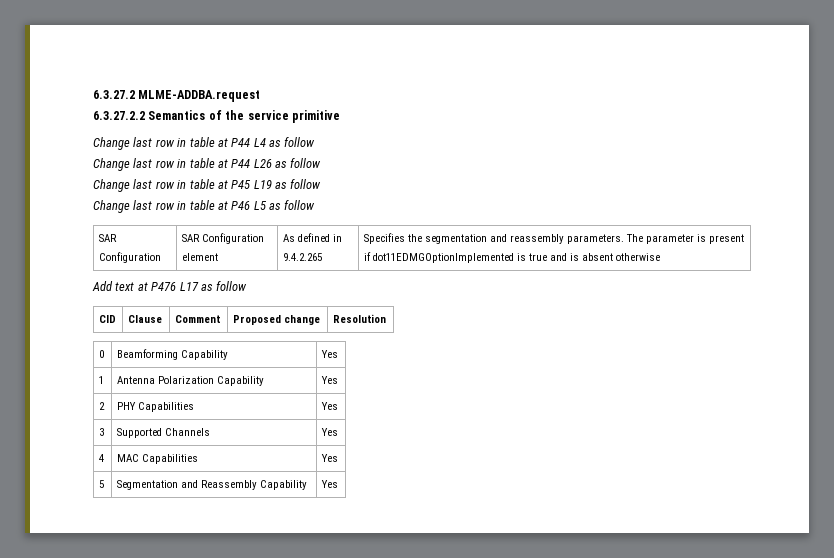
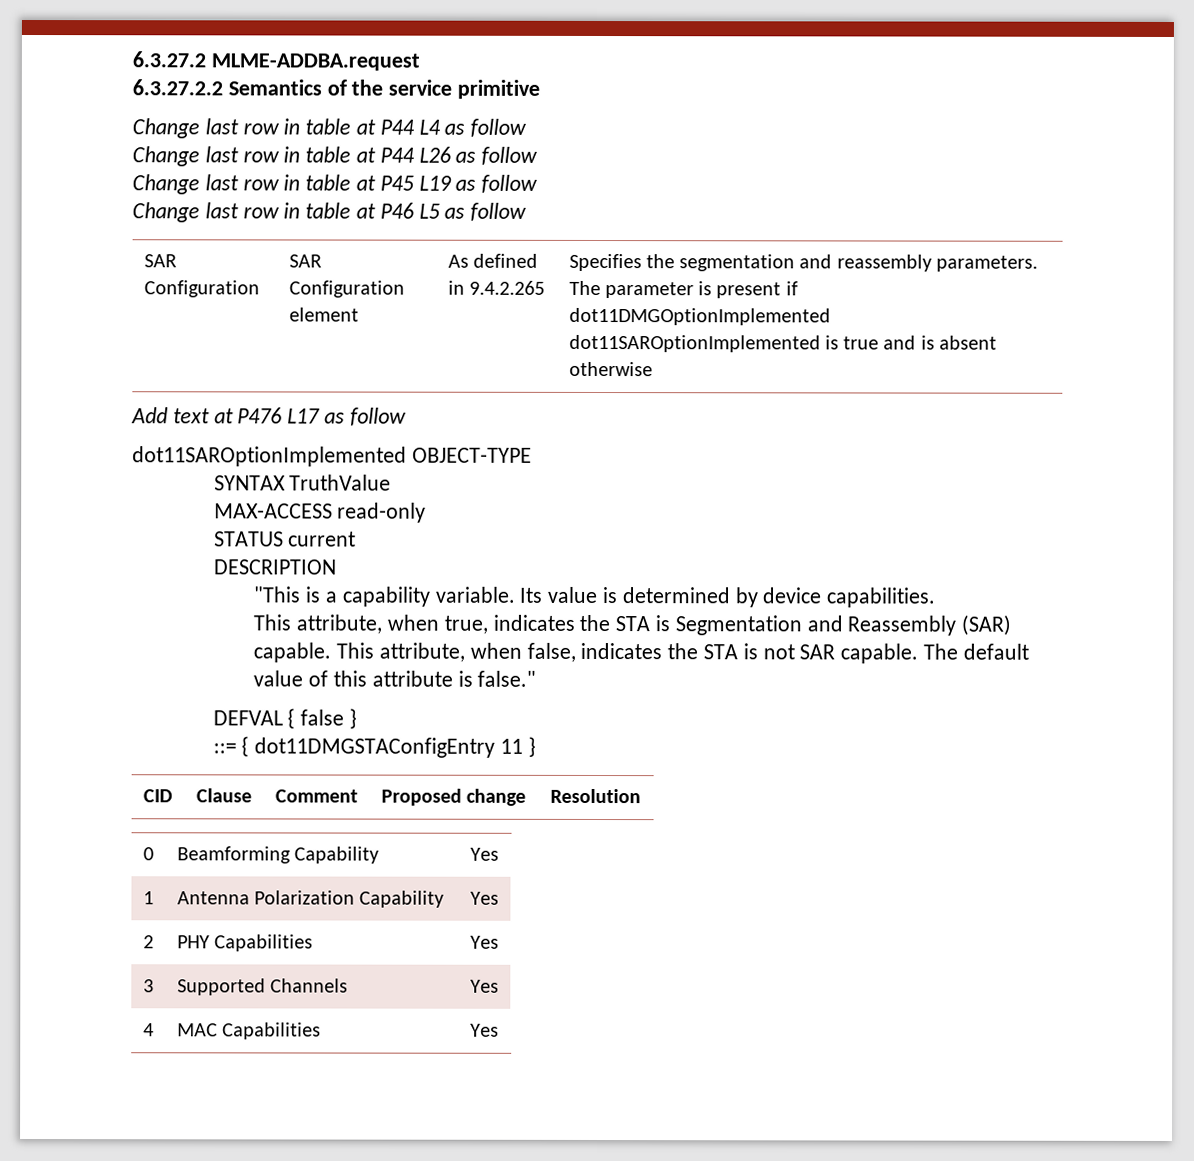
- SAR Configuration | SAR Configuration element | As defined in 9.4.2.265 | Specifies the segmentation and reassembly parameters. The parameter is present if dot11EDMGOptionImplemented is true and is absent otherwise
+ SAR Configuration | SAR Configuration element | As defined in 9.4.2.265 | Specifies the segmentation and reassembly parameters. The parameter is present if dot11DMGOptionImplemented dot11SAROptionImplemented is true and is absent otherwise
+ dot11SAROptionImplemented OBJECT-TYPE
+ SYNTAX TruthValue
+ MAX-ACCESS read-only
+ STATUS current
+ DESCRIPTION
+ "This is a capability variable. Its value is determined by device capabilities.
+ This attribute, when true, indicates the STA is Segmentation and Reassembly (SAR) capable. This attribute, when false, indicates the STA is not SAR capable. The default value of this attribute is false."
+ DEFVAL { false }
+ ::= { dot11DMGSTAConfigEntry 11 }
- 5 | Segmentation and Reassembly Capability | Yes

